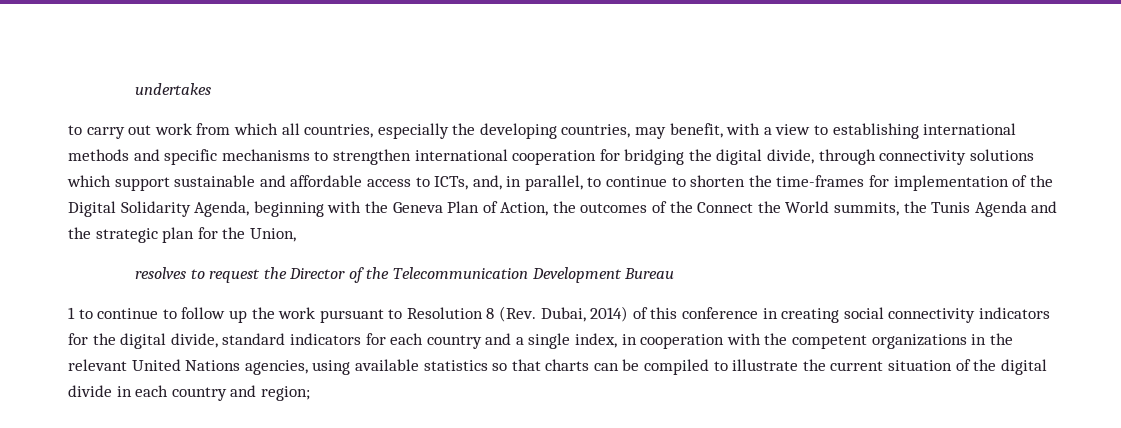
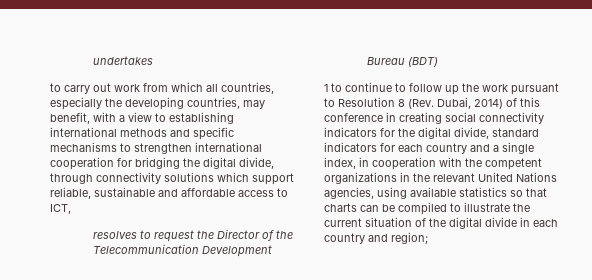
- to carry out work from which all countries, especially the developing countries, may benefit, with a view to establishing international methods and specific mechanisms to strengthen international cooperation for bridging the digital divide, through connectivity solutions which support sustainable and affordable access to ICTs, and, in parallel, to continue to shorten the time-frames for implementation of the Digital Solidarity Agenda, beginning with the Geneva Plan of Action, the outcomes of the Connect the World summits, the Tunis Agenda and the strategic plan for the Union,
+ to carry out work from which all countries, especially the developing countries, may benefit, with a view to establishing international methods and specific mechanisms to strengthen international cooperation for bridging the digital divide, through connectivity solutions which support reliable, sustainable and affordable access to ICT,
- resolves to request the Director of the Telecommunication Development Bureau
+ resolves to request the Director of the Telecommunication Development Bureau (BDT)

